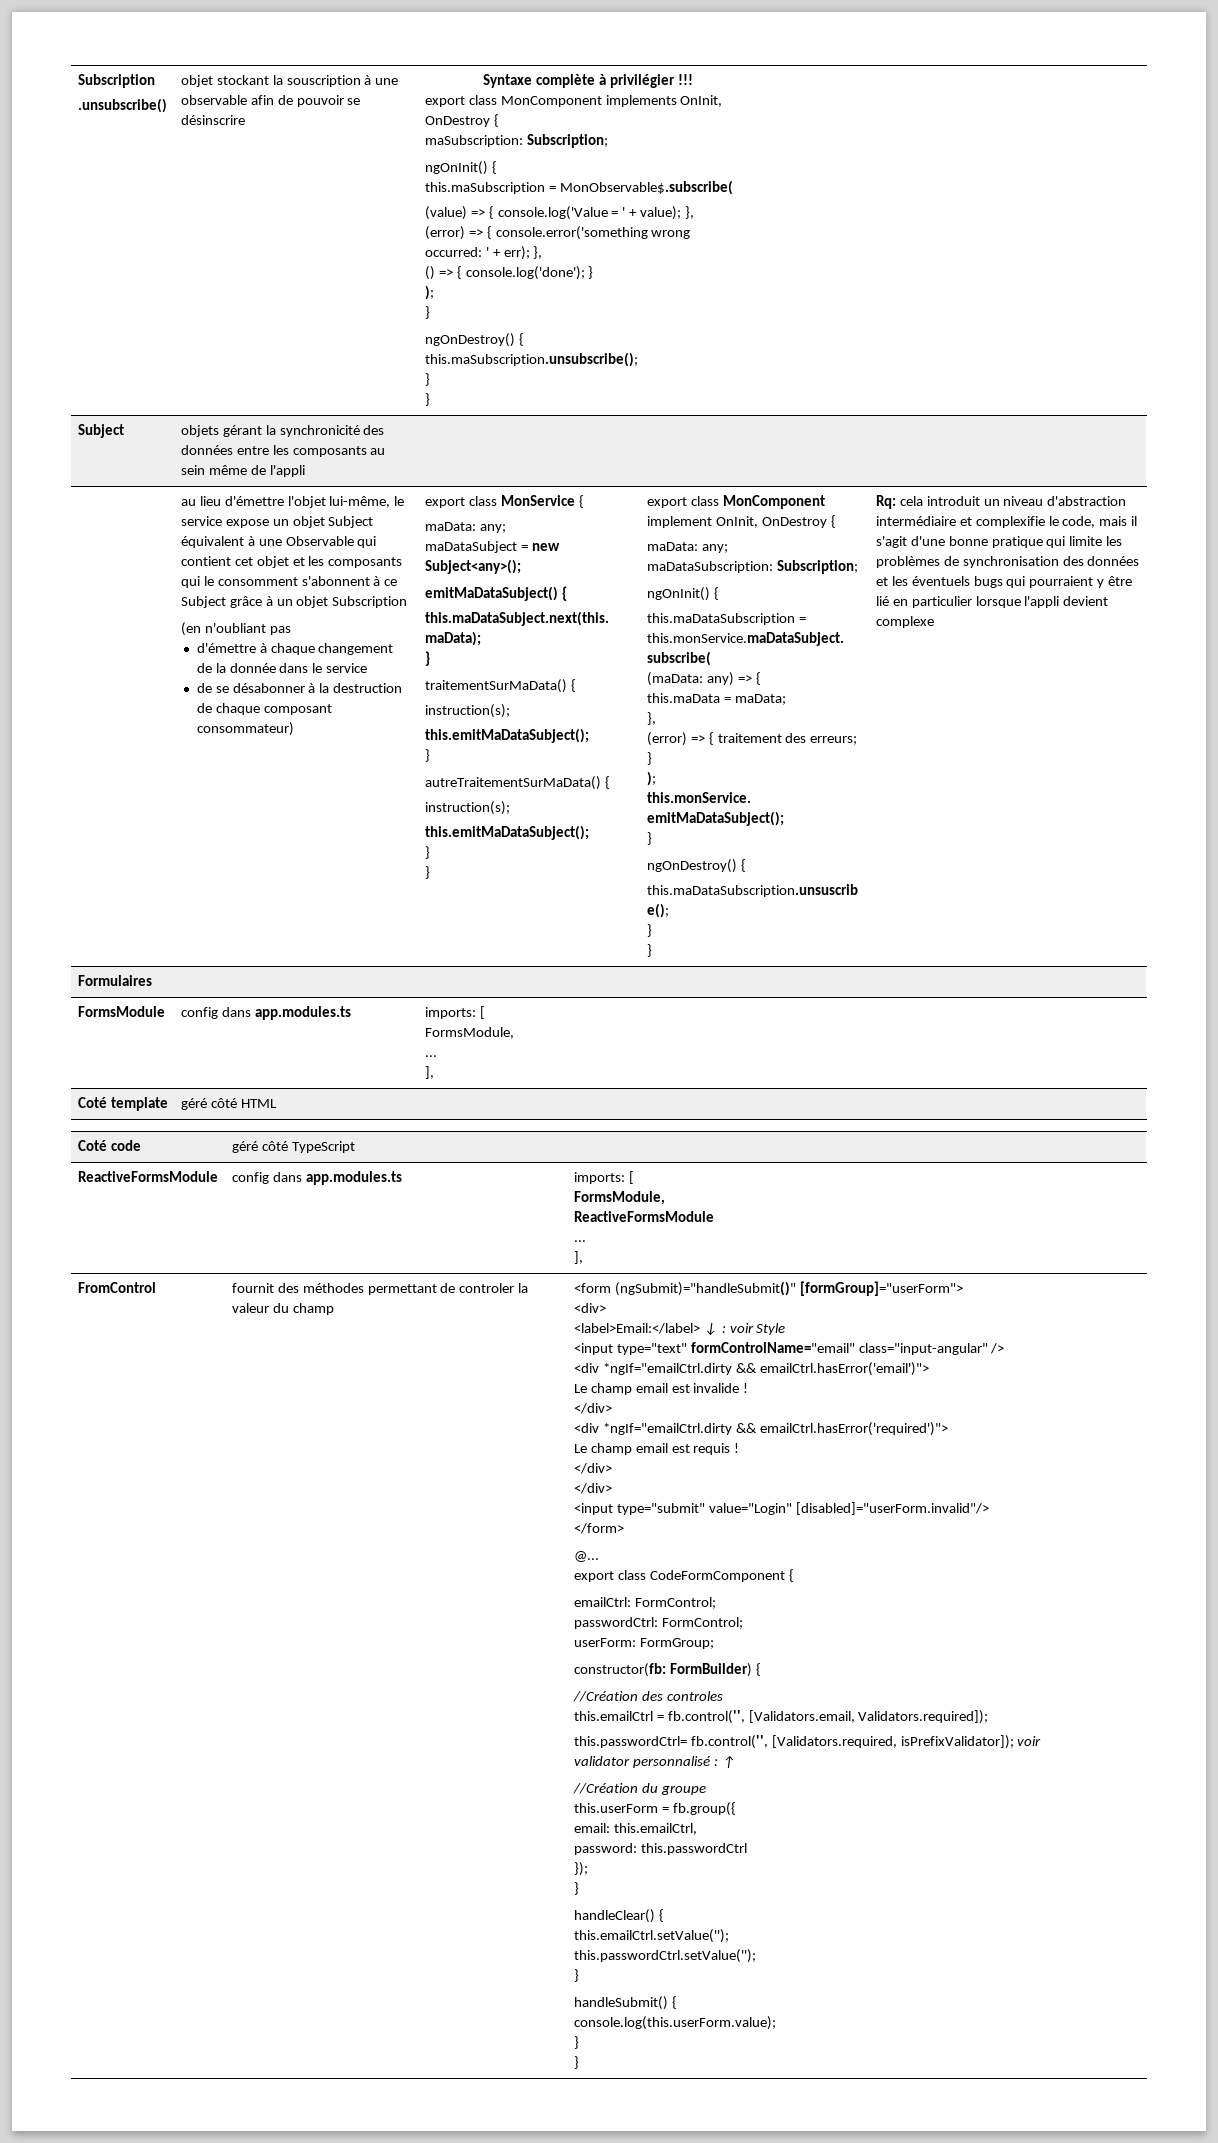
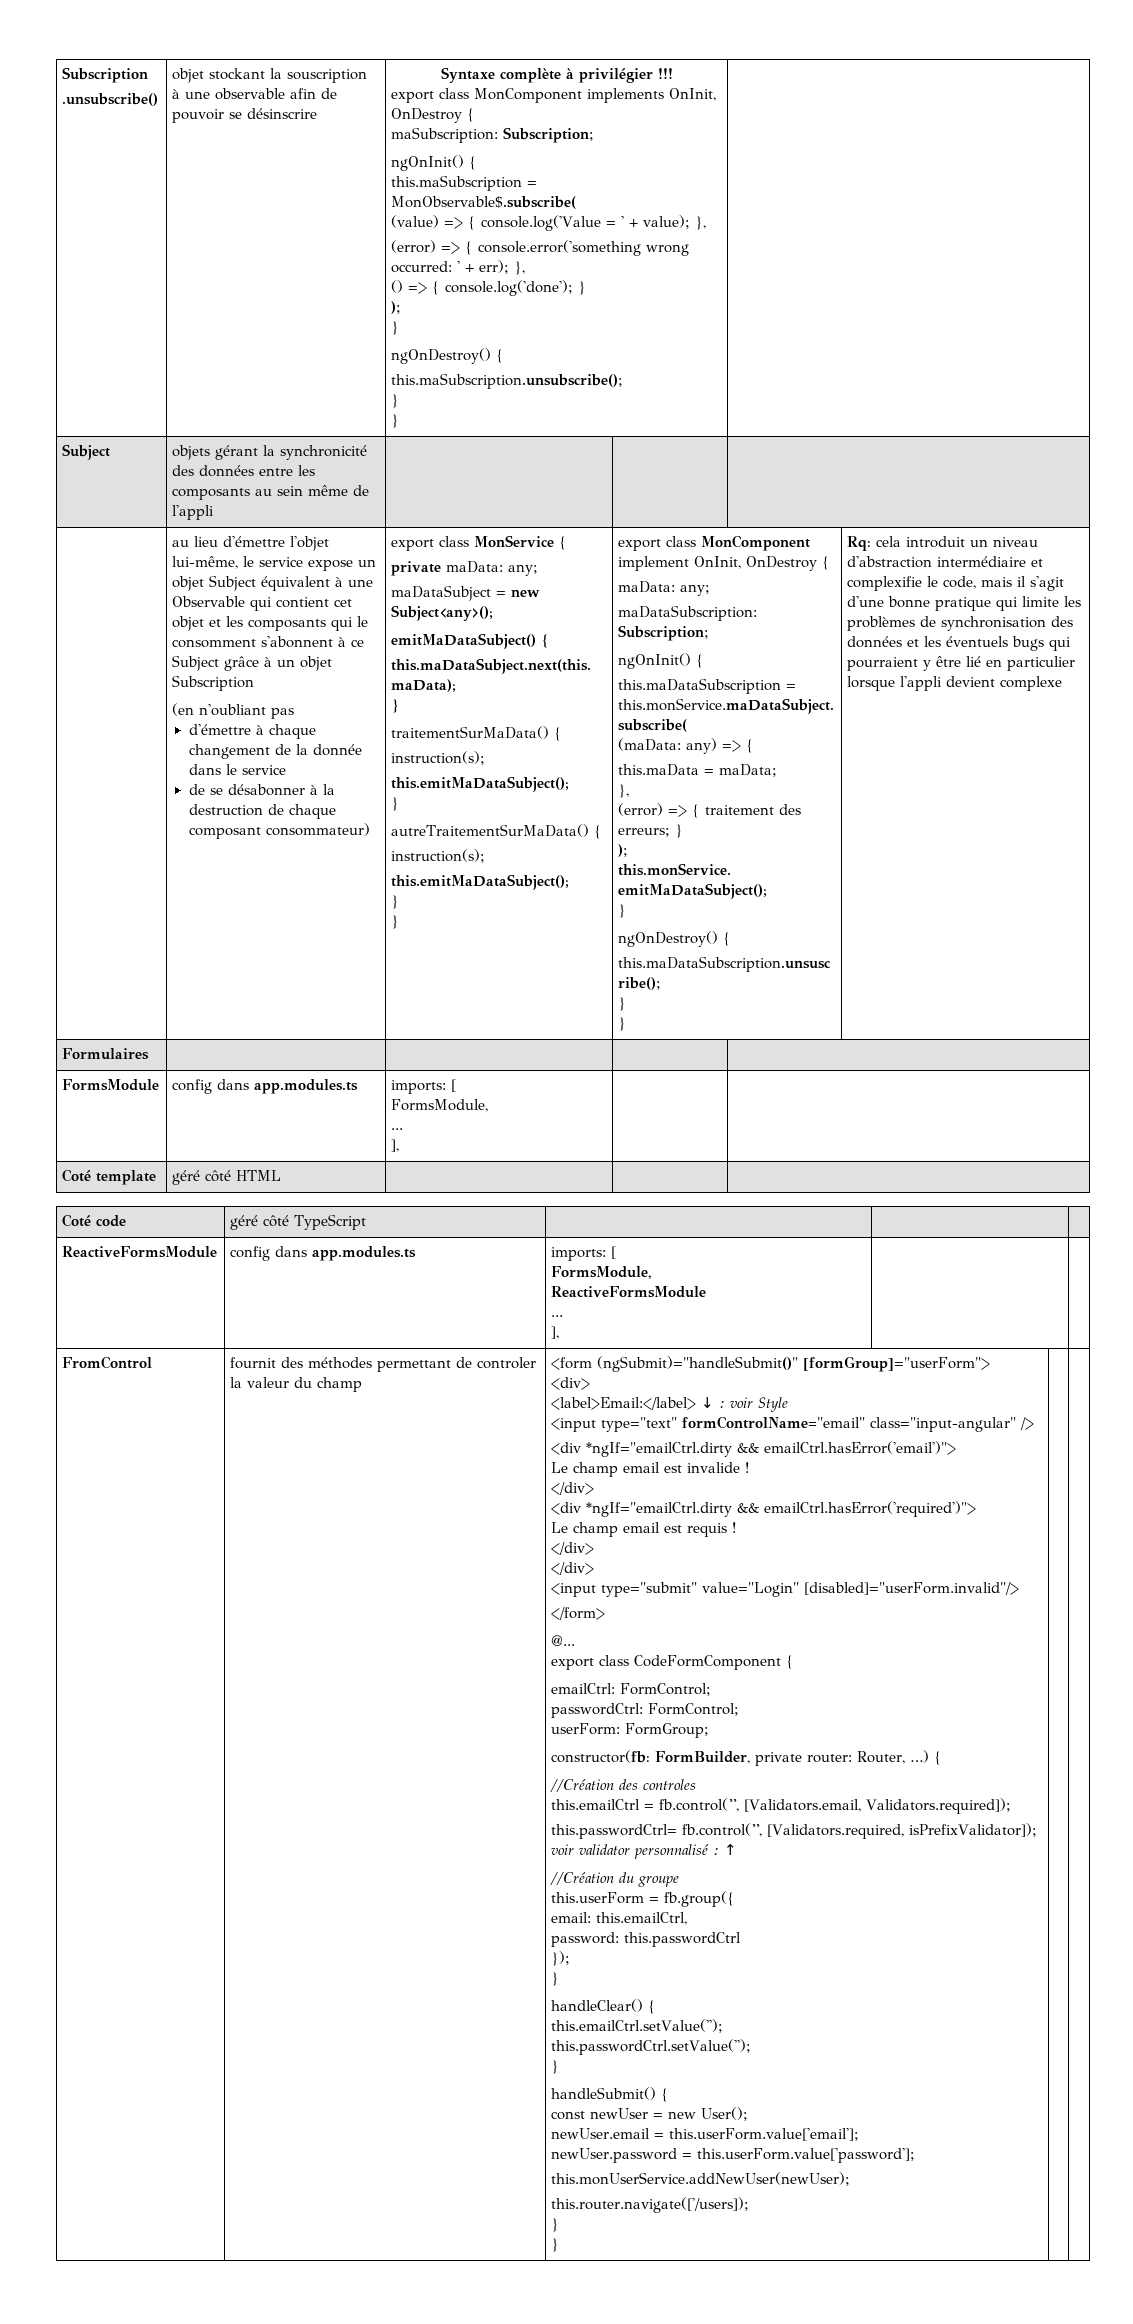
  export class MonService {
- maData: any;
+ private maData: any;
- constructor(fb: FormBuilder) {
+ constructor(fb: FormBuilder, private router: Router, …) {
- console.log(this.userForm.value);
+ const newUser = new User();
+ newUser.email = this.userForm.value['email'];
+ newUser.password = this.userForm.value['password'];
+ this.monUserService.addNewUser(newUser);
+ this.router.navigate(['/users]);

